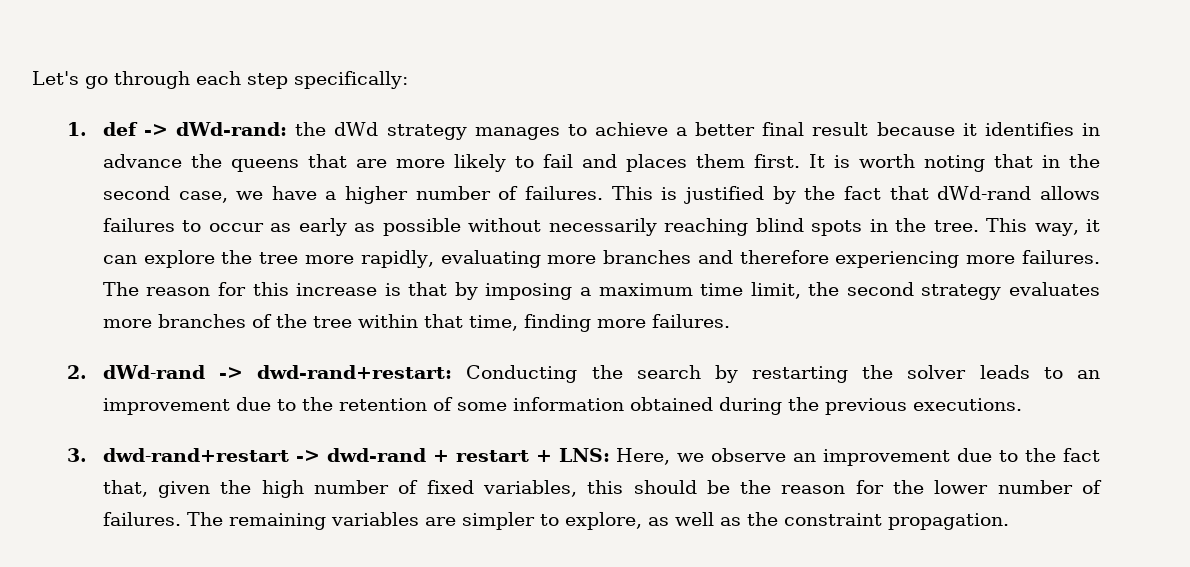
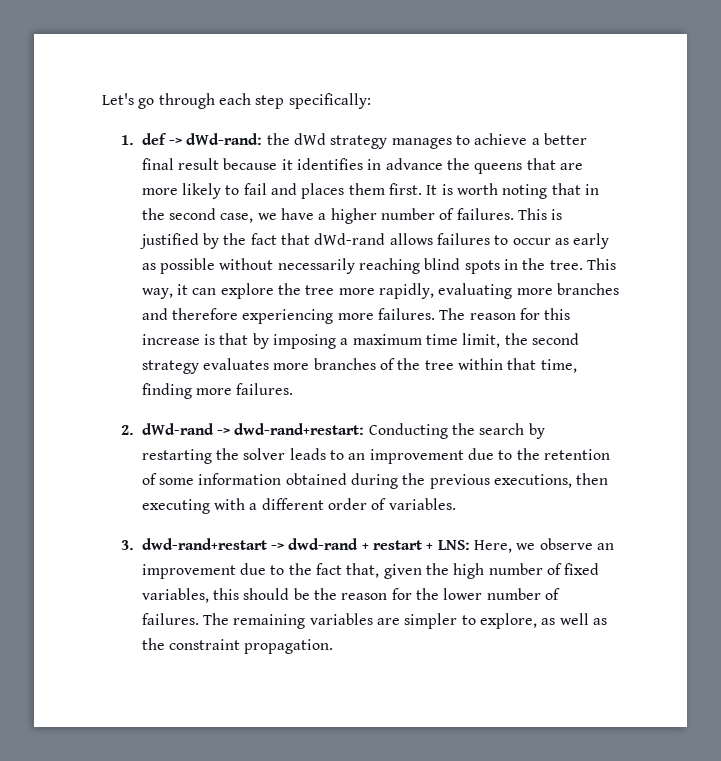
- 2. dWd-rand -> dwd-rand+restart: Conducting the search by restarting the solver leads to an improvement due to the retention of some information obtained during the previous executions.
+ 2. dWd-rand -> dwd-rand+restart: Conducting the search by restarting the solver leads to an improvement due to the retention of some information obtained during the previous executions, then executing with a different order of variables.

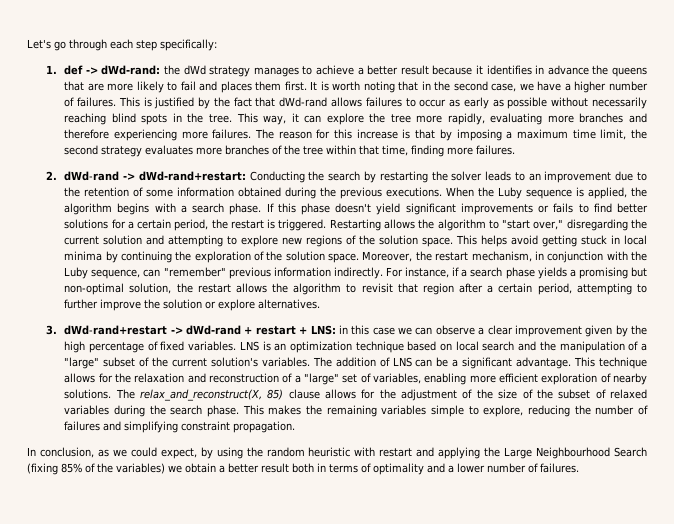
- 1. def -> dWd-rand: the dWd strategy manages to achieve a better final result because it identifies in advance the queens that are more likely to fail and places them first.
+ 1. def -> dWd-rand: the dWd strategy manages to achieve a better result because it identifies in advance the queens that are more likely to fail and places them first.
- 2. dWd-rand -> dwd-rand+restart: Conducting the search by restarting the solver leads to an improvement due to the retention of some information obtained during the previous executions, then executing with a different order of variables.
- 3. dwd-rand+restart -> dwd-rand + restart + LNS: Here, we observe an improvement due to the fact that, given the high number of fixed variables, this should be the reason for the lower number of failures. The remaining variables are simpler to explore, as well as the constraint propagation.
+ 2. dWd-rand -> dWd-rand+restart: Conducting the search by restarting the solver leads to an improvement due to the retention of some information obtained during the previous executions. When the Luby sequence is applied, the algorithm begins with a search phase. If this phase doesn't yield significant improvements or fails to find better solutions for a certain period, the restart is triggered. Restarting allows the algorithm to "start over," disregarding the current solution and attempting to explore new regions of the solution space. This helps avoid getting stuck in local minima by continuing the exploration of the solution space. Moreover, the restart mechanism, in conjunction with the Luby sequence, can "remember" previous information indirectly. For instance, if a search phase yields a promising but non-optimal solution, the restart allows the algorithm to revisit that region after a certain period, attempting to further improve the solution or explore alternatives.
+ 3. dWd-rand+restart -> dWd-rand + restart + LNS: in this case we can observe a clear improvement given by the high percentage of fixed variables. LNS is an optimization technique based on local search and the manipulation of a "large" subset of the current solution's variables. The addition of LNS can be a significant advantage. This technique allows for the relaxation and reconstruction of a "large" set of variables, enabling more efficient exploration of nearby solutions. The relax_and_reconstruct(X, 85) clause allows for the adjustment of the size of the subset of relaxed variables during the search phase. This makes the remaining variables simple to explore, reducing the number of failures and simplifying constraint propagation.
+ In conclusion, as we could expect, by using the random heuristic with restart and applying the Large Neighbourhood Search (fixing 85% of the variables) we obtain a better result both in terms of optimality and a lower number of failures.

